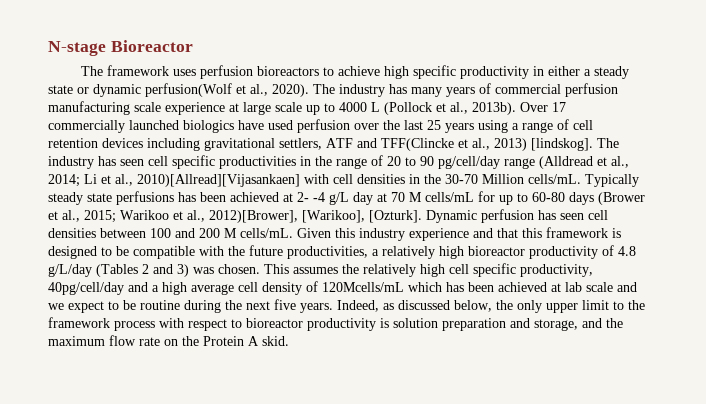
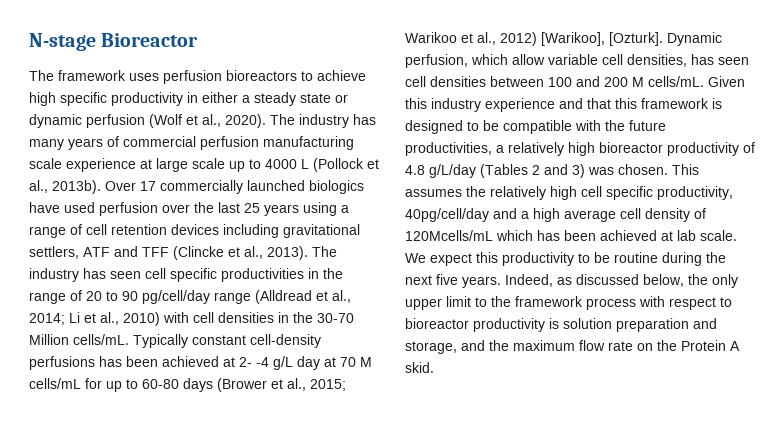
- The framework uses perfusion bioreactors to achieve high specific productivity in either a steady state or dynamic perfusion(Wolf et al., 2020).
+ The framework uses perfusion bioreactors to achieve high specific productivity in either a steady state or dynamic perfusion (Wolf et al., 2020).
- Over 17 commercially launched biologics have used perfusion over the last 25 years using a range of cell retention devices including gravitational settlers, ATF and TFF(Clincke et al., 2013) [lindskog].
+ Over 17 commercially launched biologics have used perfusion over the last 25 years using a range of cell retention devices including gravitational settlers, ATF and TFF (Clincke et al., 2013).
- The industry has seen cell specific productivities in the range of 20 to 90 pg/cell/day range (Alldread et al., 2014; Li et al., 2010)[Allread][Vijasankaen] with cell densities in the 30-70 Million cells/mL.
+ The industry has seen cell specific productivities in the range of 20 to 90 pg/cell/day range (Alldread et al., 2014; Li et al., 2010) with cell densities in the 30-70 Million cells/mL.
- Typically steady state perfusions has been achieved at 2- -4 g/L day at 70 M cells/mL for up to 60-80 days (Brower et al., 2015; Warikoo et al., 2012)[Brower], [Warikoo], [Ozturk].
+ Typically constant cell-density perfusions has been achieved at 2- -4 g/L day at 70 M cells/mL for up to 60-80 days (Brower et al., 2015; Warikoo et al., 2012) [Warikoo], [Ozturk].
- Dynamic perfusion has seen cell densities between 100 and 200 M cells/mL.
+ Dynamic perfusion, which allow variable cell densities, has seen cell densities between 100 and 200 M cells/mL.
- This assumes the relatively high cell specific productivity, 40pg/cell/day and a high average cell density of 120Mcells/mL which has been achieved at lab scale and we expect to be routine during the next five years.
+ This assumes the relatively high cell specific productivity, 40pg/cell/day and a high average cell density of 120Mcells/mL which has been achieved at lab scale. We expect this productivity to be routine during the next five years.

